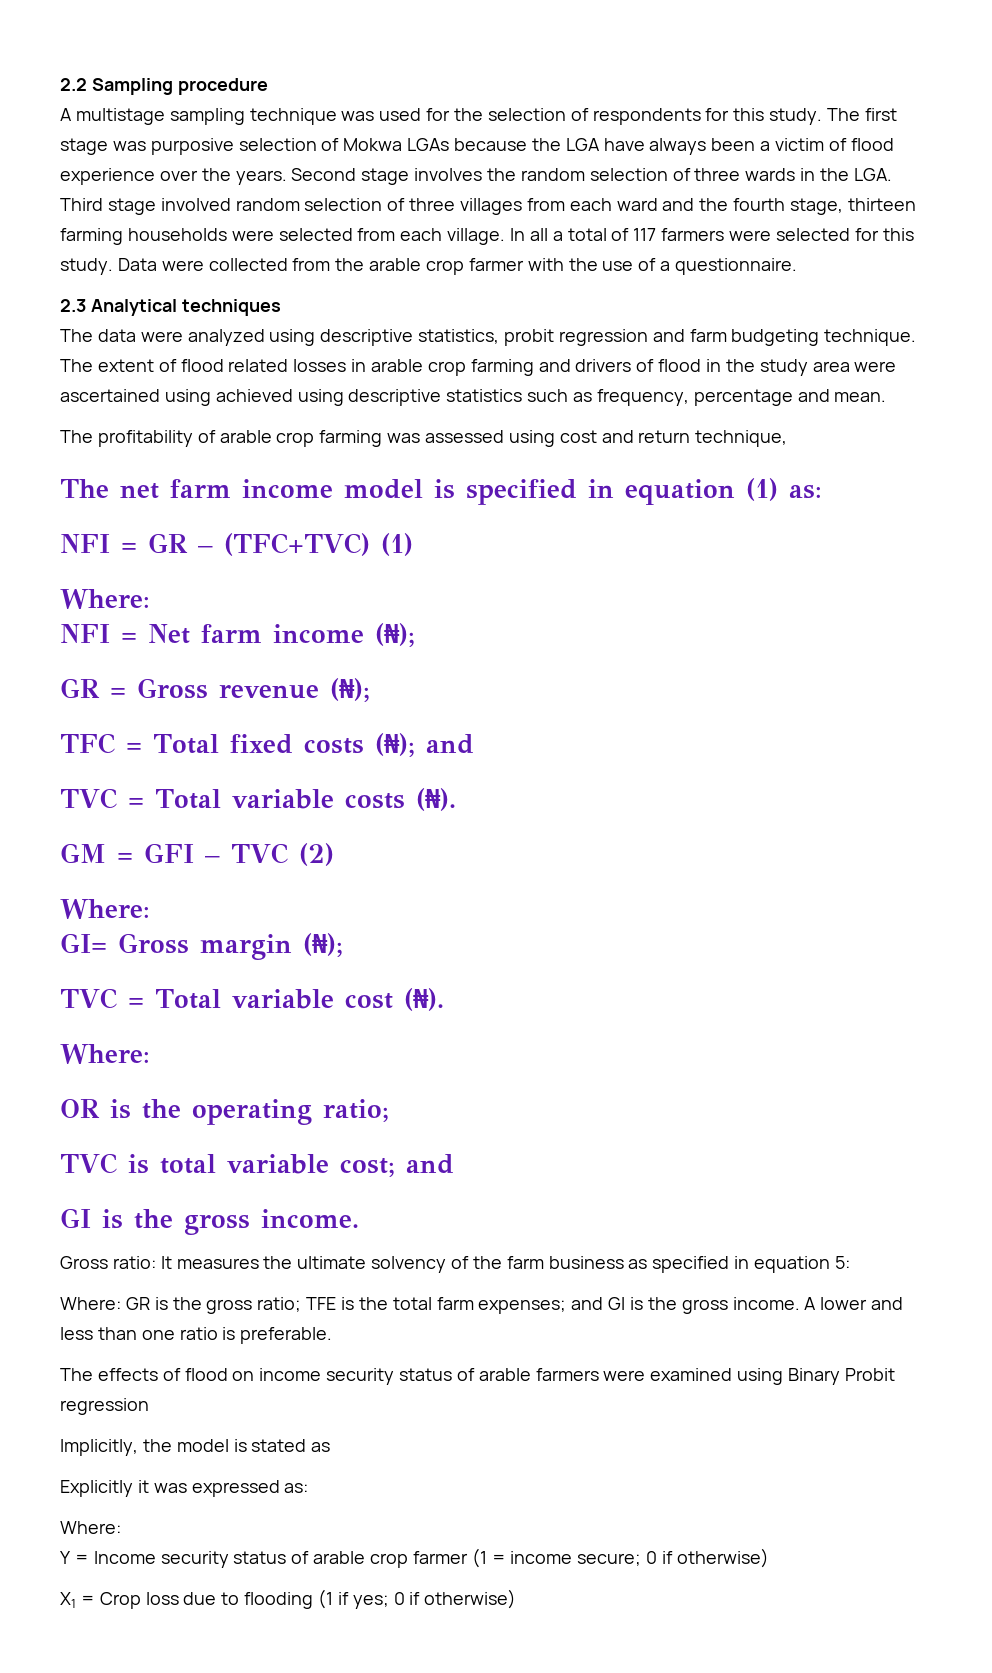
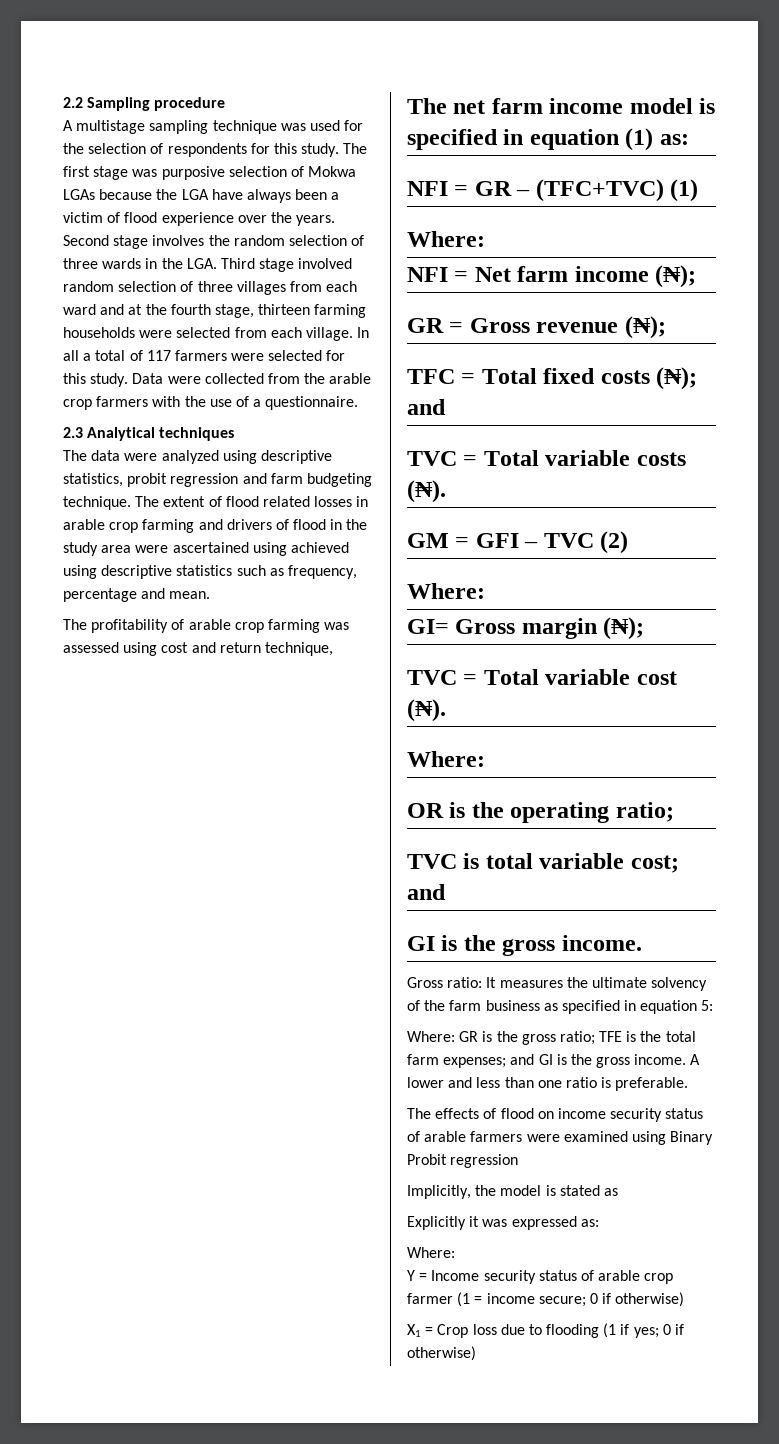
- Second stage involves the random selection of three wards in the LGA. Third stage involved random selection of three villages from each ward and the fourth stage, thirteen farming households were selected from each village.
+ Second stage involves the random selection of three wards in the LGA. Third stage involved random selection of three villages from each ward and at the fourth stage, thirteen farming households were selected from each village.
- Data were collected from the arable crop farmer with the use of a questionnaire.
+ Data were collected from the arable crop farmers with the use of a questionnaire.

